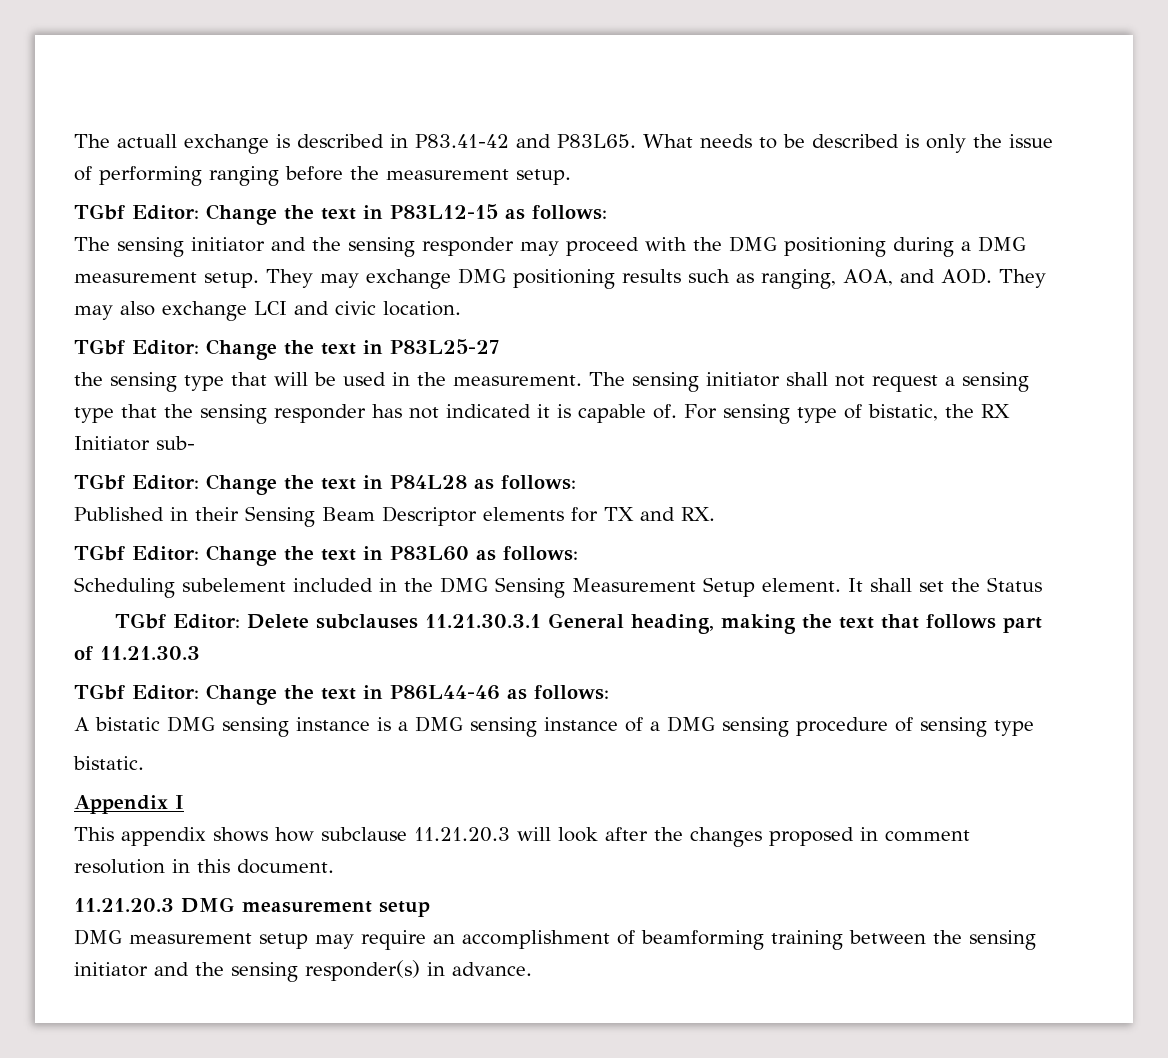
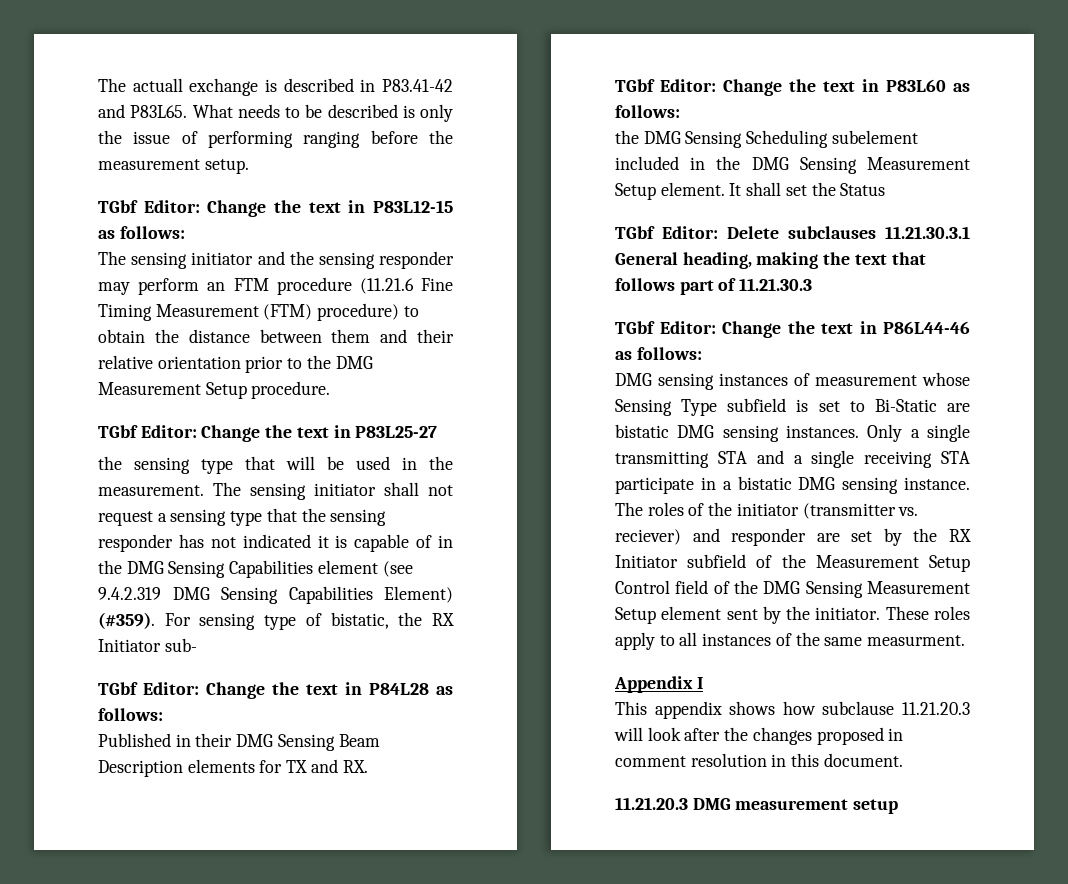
- The sensing initiator and the sensing responder may proceed with the DMG positioning during a DMG measurement setup. They may exchange DMG positioning results such as ranging, AOA, and AOD. They may also exchange LCI and civic location.
+ The sensing initiator and the sensing responder may perform an FTM procedure (11.21.6 Fine Timing Measurement (FTM) procedure) to obtain the distance between them and their relative orientation prior to the DMG Measurement Setup procedure.
- The sensing initiator shall not request a sensing type that the sensing responder has not indicated it is capable of.
+ The sensing initiator shall not request a sensing type that the sensing responder has not indicated it is capable of in the DMG Sensing Capabilities element (see 9.4.2.319 DMG Sensing Capabilities Element) (#359).
- Published in their Sensing Beam Descriptor elements for TX and RX.
+ Published in their DMG Sensing Beam Description elements for TX and RX.
- Scheduling subelement included in the DMG Sensing Measurement Setup element.
+ the DMG Sensing Scheduling subelement included in the DMG Sensing Measurement Setup element.
- A bistatic DMG sensing instance is a DMG sensing instance of a DMG sensing procedure of sensing type
- bistatic.
+ DMG sensing instances of measurement whose Sensing Type subfield is set to Bi-Static are bistatic DMG sensing instances. Only a single transmitting STA and a single receiving STA participate in a bistatic DMG sensing instance. The roles of the initiator (transmitter vs. reciever) and responder are set by the RX Initiator subfield of the Measurement Setup Control field of the DMG Sensing Measurement Setup element sent by the initiator. These roles apply to all instances of the same measurment.
- DMG measurement setup may require an accomplishment of beamforming training between the sensing initiator and the sensing responder(s) in advance.

